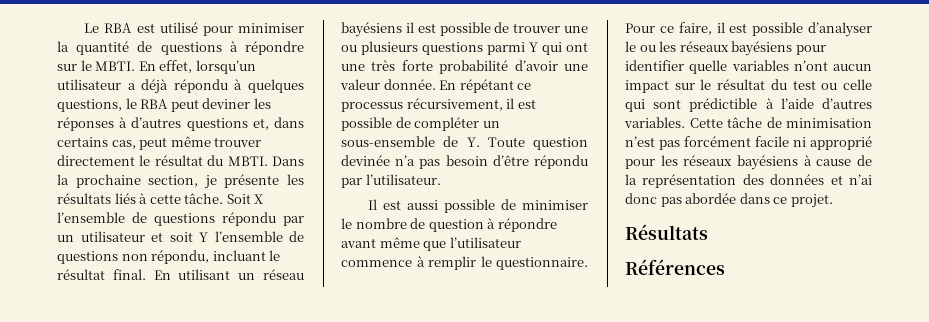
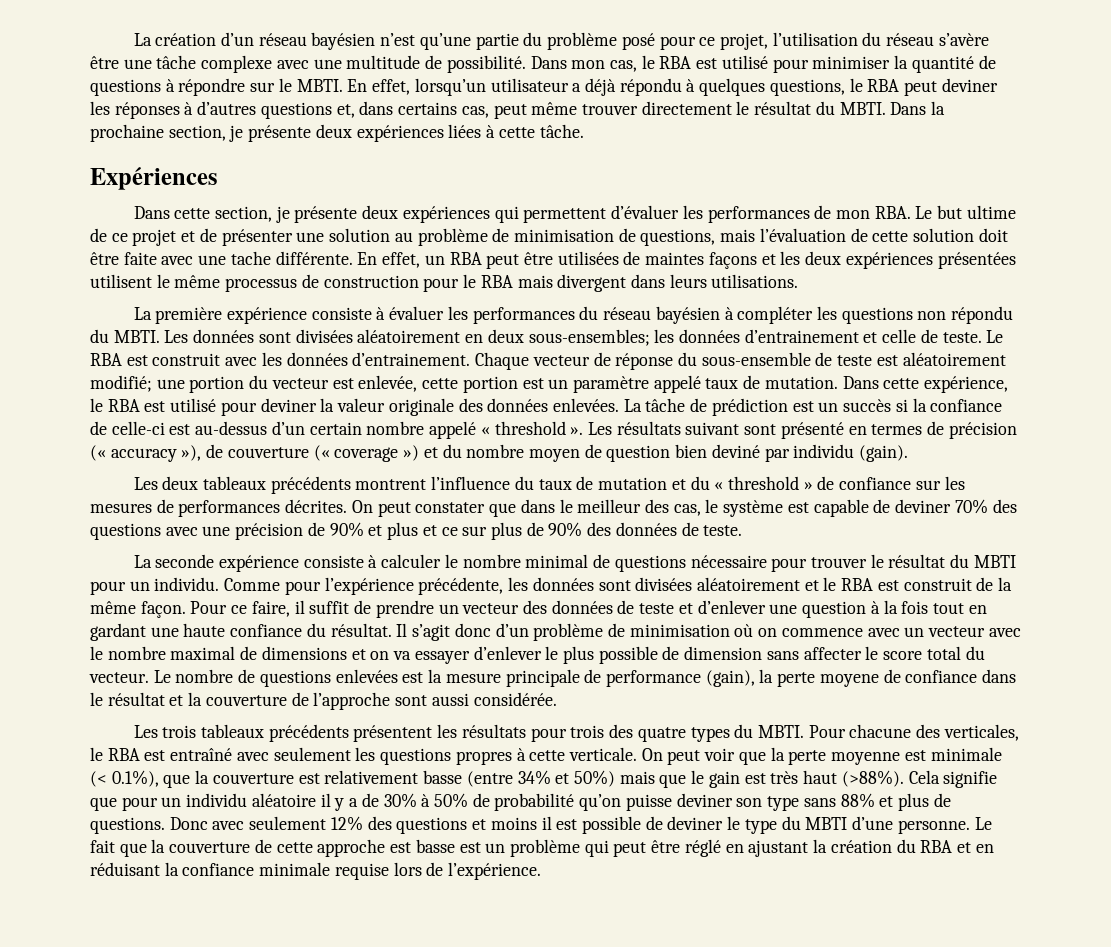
- Le RBA est utilisé pour minimiser la quantité de questions à répondre sur le MBTI.
+ La création d’un réseau bayésien n’est qu’une partie du problème posé pour ce projet, l’utilisation du réseau s’avère être une tâche complexe avec une multitude de possibilité. Dans mon cas, le RBA est utilisé pour minimiser la quantité de questions à répondre sur le MBTI.
- Dans la prochaine section, je présente les résultats liés à cette tâche. Soit X l’ensemble de questions répondu par un utilisateur et soit Y l’ensemble de questions non répondu, incluant le résultat final. En utilisant un réseau bayésiens il est possible de trouver une ou plusieurs questions parmi Y qui ont une très forte probabilité d’avoir une valeur donnée. En répétant ce processus récursivement, il est possible de compléter un sous-ensemble de Y. Toute question devinée n’a pas besoin d’être répondu par l’utilisateur.
- Il est aussi possible de minimiser le nombre de question à répondre avant même que l’utilisateur commence à remplir le questionnaire. Pour ce faire, il est possible d’analyser le ou les réseaux bayésiens pour identifier quelle variables n’ont aucun impact sur le résultat du test ou celle qui sont prédictible à l’aide d’autres variables. Cette tâche de minimisation n’est pas forcément facile ni approprié pour les réseaux bayésiens à cause de la représentation des données et n’ai donc pas abordée dans ce projet.
- Résultats
- Références
+ Dans la prochaine section, je présente deux expériences liées à cette tâche.
+ Expériences
+ Dans cette section, je présente deux expériences qui permettent d’évaluer les performances de mon RBA. Le but ultime de ce projet et de présenter une solution au problème de minimisation de questions, mais l’évaluation de cette solution doit être faite avec une tache différente. En effet, un RBA peut être utilisées de maintes façons et les deux expériences présentées utilisent le même processus de construction pour le RBA mais divergent dans leurs utilisations.
+ La première expérience consiste à évaluer les performances du réseau bayésien à compléter les questions non répondu du MBTI. Les données sont divisées aléatoirement en deux sous-ensembles; les données d’entrainement et celle de teste. Le RBA est construit avec les données d’entrainement. Chaque vecteur de réponse du sous-ensemble de teste est aléatoirement modifié; une portion du vecteur est enlevée, cette portion est un paramètre appelé taux de mutation. Dans cette expérience, le RBA est utilisé pour deviner la valeur originale des données enlevées. La tâche de prédiction est un succès si la confiance de celle-ci est au-dessus d’un certain nombre appelé « threshold ». Les résultats suivant sont présenté en termes de précision (« accuracy »), de couverture (« coverage ») et du nombre moyen de question bien deviné par individu (gain).
+ Les deux tableaux précédents montrent l’influence du taux de mutation et du « threshold » de confiance sur les mesures de performances décrites. On peut constater que dans le meilleur des cas, le système est capable de deviner 70% des questions avec une précision de 90% et plus et ce sur plus de 90% des données de teste.
+ La seconde expérience consiste à calculer le nombre minimal de questions nécessaire pour trouver le résultat du MBTI pour un individu. Comme pour l’expérience précédente, les données sont divisées aléatoirement et le RBA est construit de la même façon. Pour ce faire, il suffit de prendre un vecteur des données de teste et d’enlever une question à la fois tout en gardant une haute confiance du résultat. Il s’agit donc d’un problème de minimisation où on commence avec un vecteur avec le nombre maximal de dimensions et on va essayer d’enlever le plus possible de dimension sans affecter le score total du vecteur. Le nombre de questions enlevées est la mesure principale de performance (gain), la perte moyene de confiance dans le résultat et la couverture de l’approche sont aussi considérée.
+ Les trois tableaux précédents présentent les résultats pour trois des quatre types du MBTI. Pour chacune des verticales, le RBA est entraîné avec seulement les questions propres à cette verticale. On peut voir que la perte moyenne est minimale (< 0.1%), que la couverture est relativement basse (entre 34% et 50%) mais que le gain est très haut (>88%). Cela signifie que pour un individu aléatoire il y a de 30% à 50% de probabilité qu’on puisse deviner son type sans 88% et plus de questions. Donc avec seulement 12% des questions et moins il est possible de deviner le type du MBTI d’une personne. Le fait que la couverture de cette approche est basse est un problème qui peut être réglé en ajustant la création du RBA et en réduisant la confiance minimale requise lors de l’expérience.

